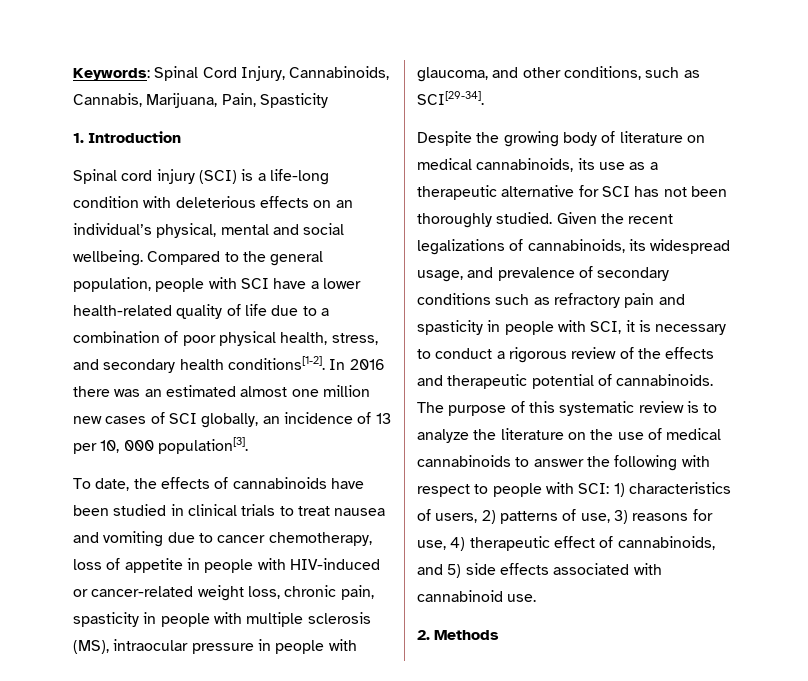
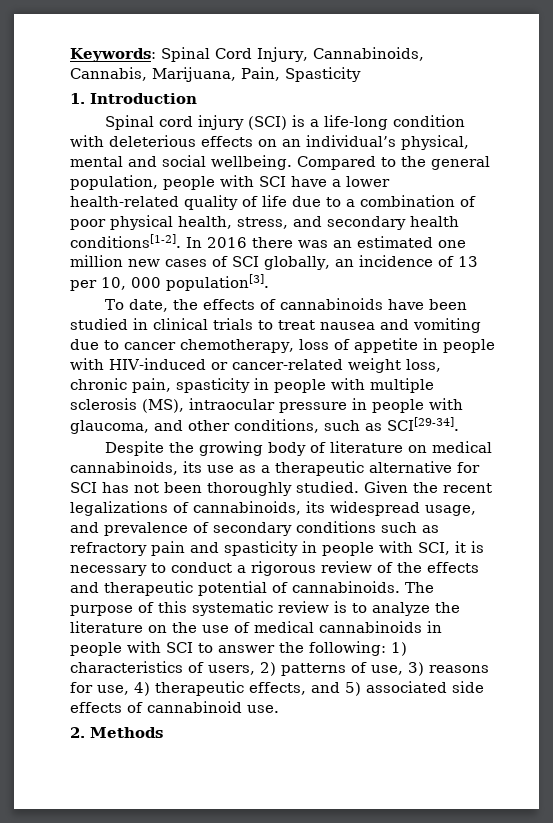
- In 2016 there was an estimated almost one million new cases of SCI globally, an incidence of 13 per 10, 000 population[3].
+ In 2016 there was an estimated one million new cases of SCI globally, an incidence of 13 per 10, 000 population[3].
- The purpose of this systematic review is to analyze the literature on the use of medical cannabinoids to answer the following with respect to people with SCI: 1) characteristics of users, 2) patterns of use, 3) reasons for use, 4) therapeutic effect of cannabinoids, and 5) side effects associated with cannabinoid use.
+ The purpose of this systematic review is to analyze the literature on the use of medical cannabinoids in people with SCI to answer the following: 1) characteristics of users, 2) patterns of use, 3) reasons for use, 4) therapeutic effects, and 5) associated side effects of cannabinoid use.

